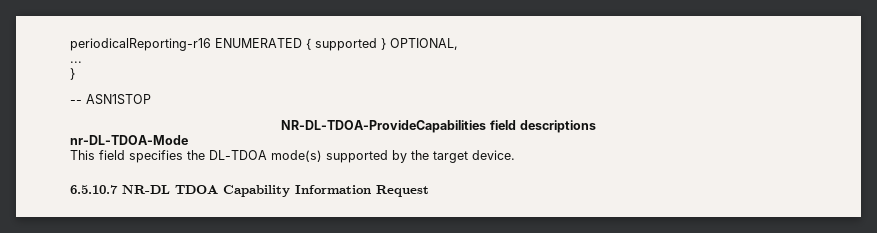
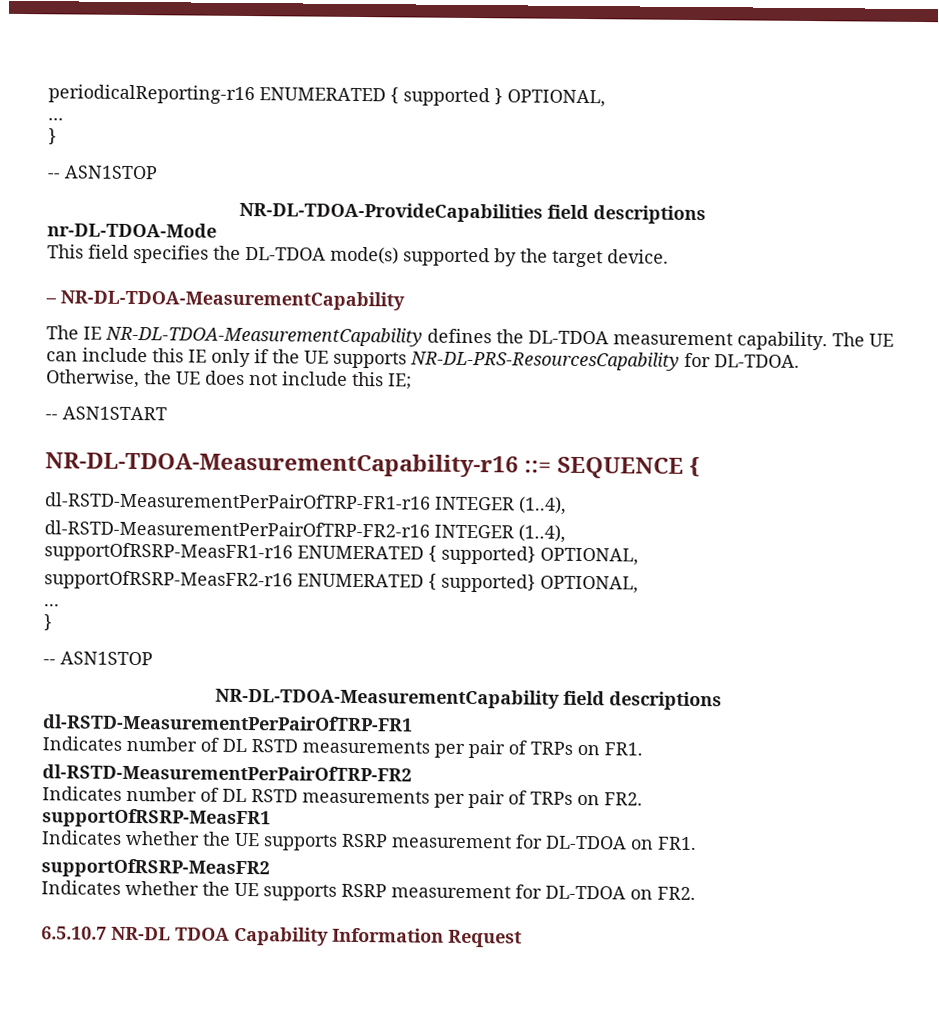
+ – NR-DL-TDOA-MeasurementCapability
+ The IE NR-DL-TDOA-MeasurementCapability defines the DL-TDOA measurement capability. The UE can include this IE only if the UE supports NR-DL-PRS-ResourcesCapability for DL-TDOA. Otherwise, the UE does not include this IE;
+ -- ASN1START
+ NR-DL-TDOA-MeasurementCapability-r16 ::= SEQUENCE {
+ dl-RSTD-MeasurementPerPairOfTRP-FR1-r16 INTEGER (1..4),
+ dl-RSTD-MeasurementPerPairOfTRP-FR2-r16 INTEGER (1..4),
+ supportOfRSRP-MeasFR1-r16 ENUMERATED { supported} OPTIONAL,
+ supportOfRSRP-MeasFR2-r16 ENUMERATED { supported} OPTIONAL,
+ ...
+ }
+ -- ASN1STOP
+ NR-DL-TDOA-MeasurementCapability field descriptions
+ dl-RSTD-MeasurementPerPairOfTRP-FR1
+ Indicates number of DL RSTD measurements per pair of TRPs on FR1.
+ dl-RSTD-MeasurementPerPairOfTRP-FR2
+ Indicates number of DL RSTD measurements per pair of TRPs on FR2.
+ supportOfRSRP-MeasFR1
+ Indicates whether the UE supports RSRP measurement for DL-TDOA on FR1.
+ supportOfRSRP-MeasFR2
+ Indicates whether the UE supports RSRP measurement for DL-TDOA on FR2.

